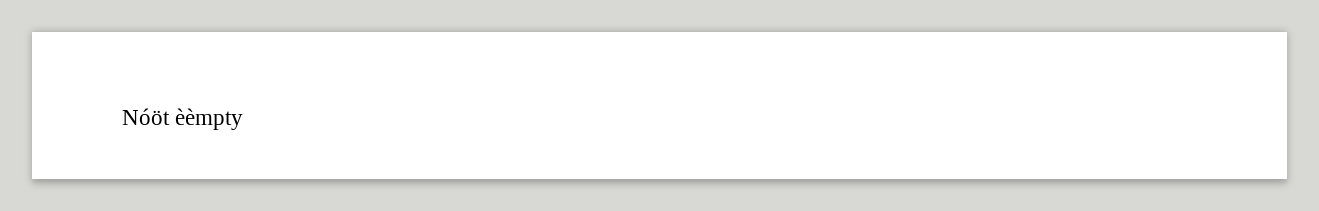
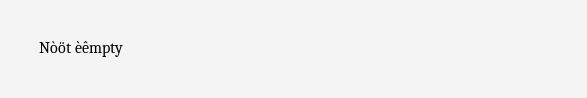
- Nóöt èèmpty
+ Nòöt èêmpty

